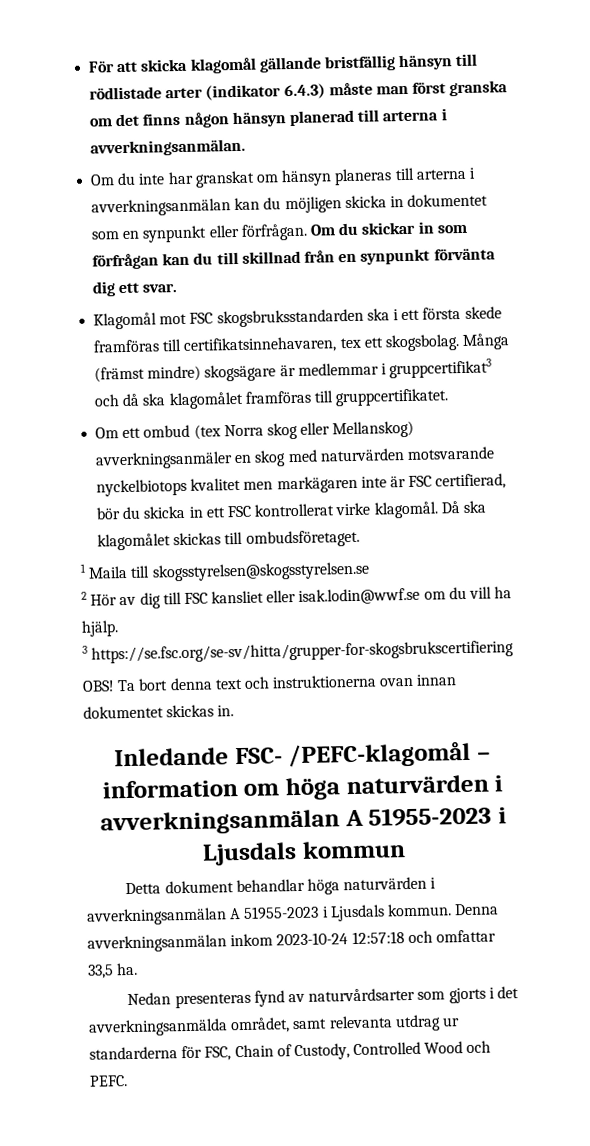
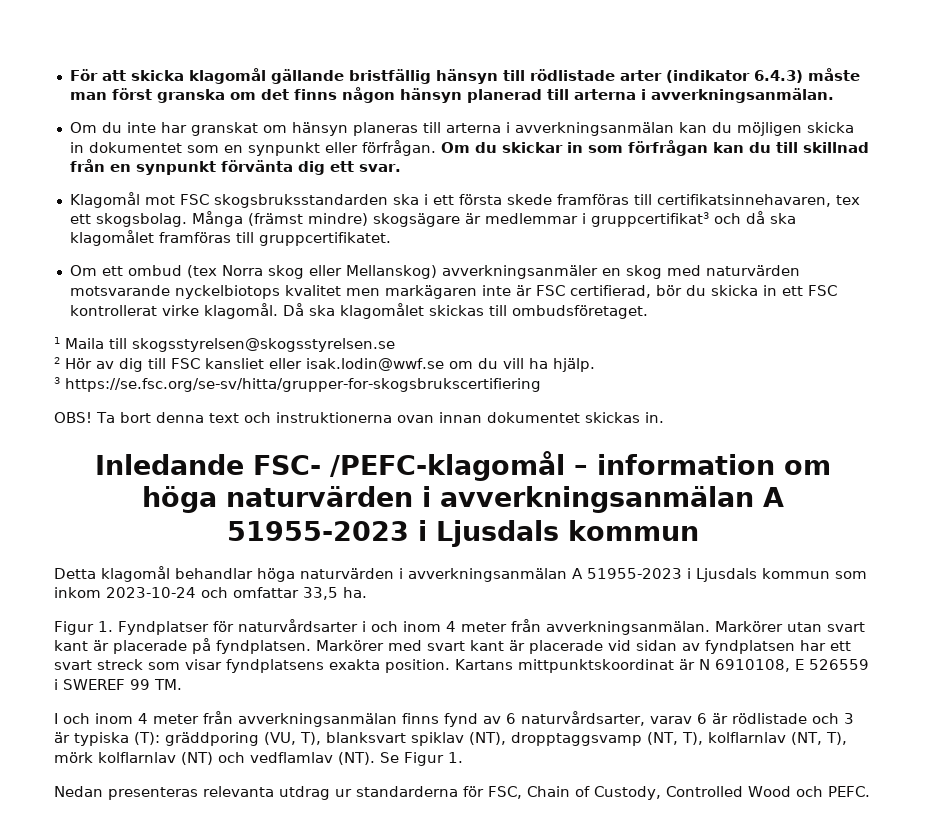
- Detta dokument behandlar höga naturvärden i avverkningsanmälan A 51955-2023 i Ljusdals kommun. Denna avverkningsanmälan inkom 2023-10-24 12:57:18 och omfattar 33,5 ha.
+ Detta klagomål behandlar höga naturvärden i avverkningsanmälan A 51955-2023 i Ljusdals kommun som inkom 2023-10-24 och omfattar 33,5 ha.
- Nedan presenteras fynd av naturvårdsarter som gjorts i det avverkningsanmälda området, samt relevanta utdrag ur standarderna för FSC, Chain of Custody, Controlled Wood och PEFC.
+ Figur 1. Fyndplatser för naturvårdsarter i och inom 4 meter från avverkningsanmälan. Markörer utan svart kant är placerade på fyndplatsen. Markörer med svart kant är placerade vid sidan av fyndplatsen har ett svart streck som visar fyndplatsens exakta position. Kartans mittpunktskoordinat är N 6910108, E 526559 i SWEREF 99 TM.
+ I och inom 4 meter från avverkningsanmälan finns fynd av 6 naturvårdsarter, varav 6 är rödlistade och 3 är typiska (T): gräddporing (VU, T), blanksvart spiklav (NT), dropptaggsvamp (NT, T), kolflarnlav (NT, T), mörk kolflarnlav (NT) och vedflamlav (NT). Se Figur 1.
+ Nedan presenteras relevanta utdrag ur standarderna för FSC, Chain of Custody, Controlled Wood och PEFC.

